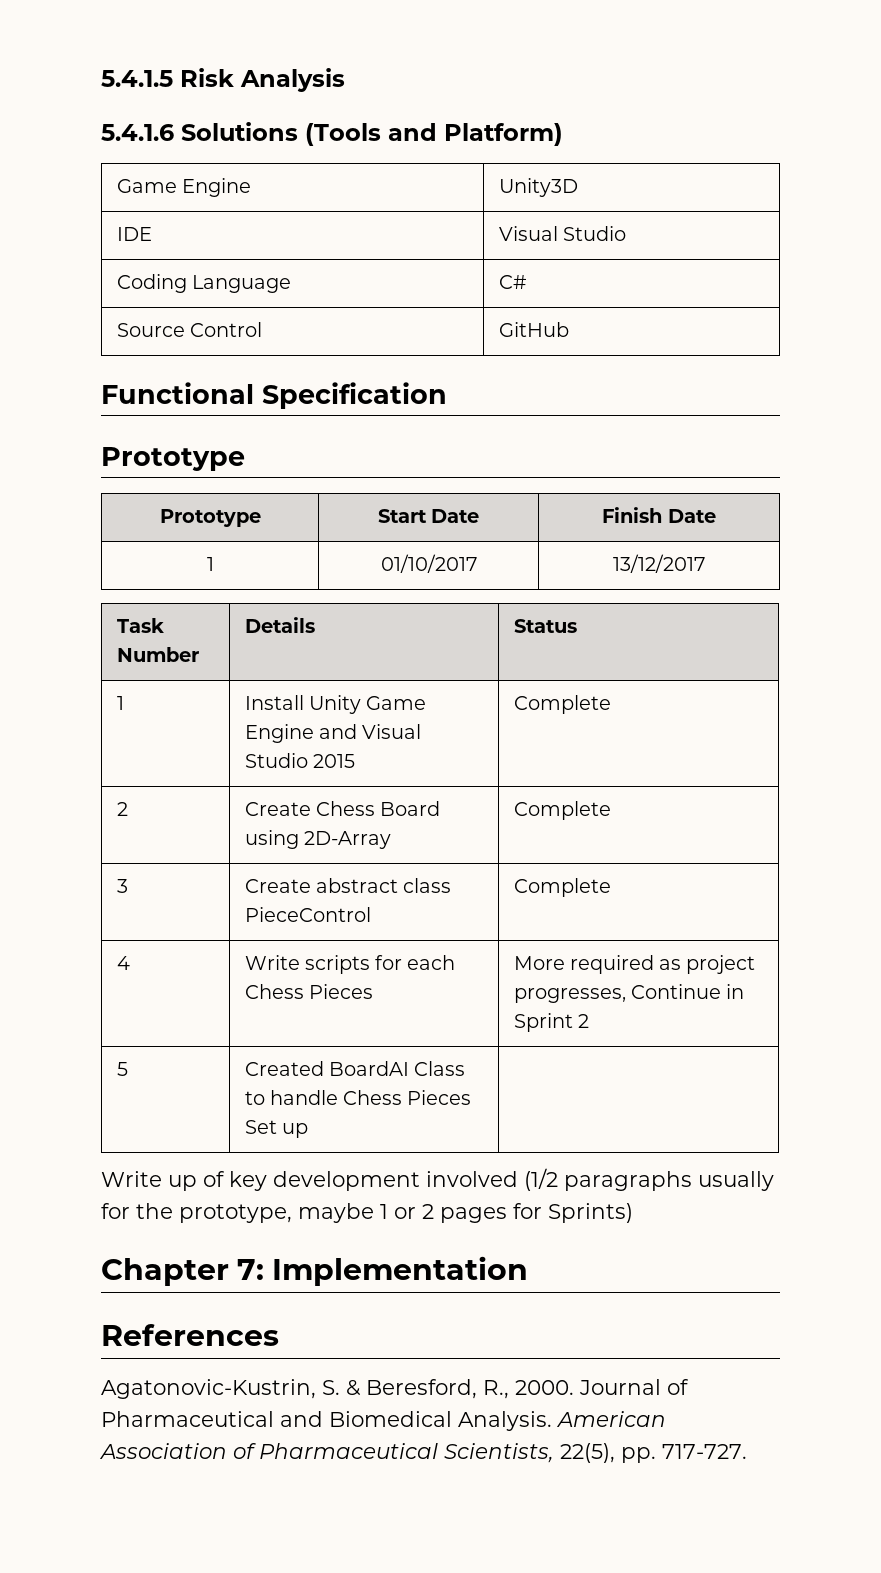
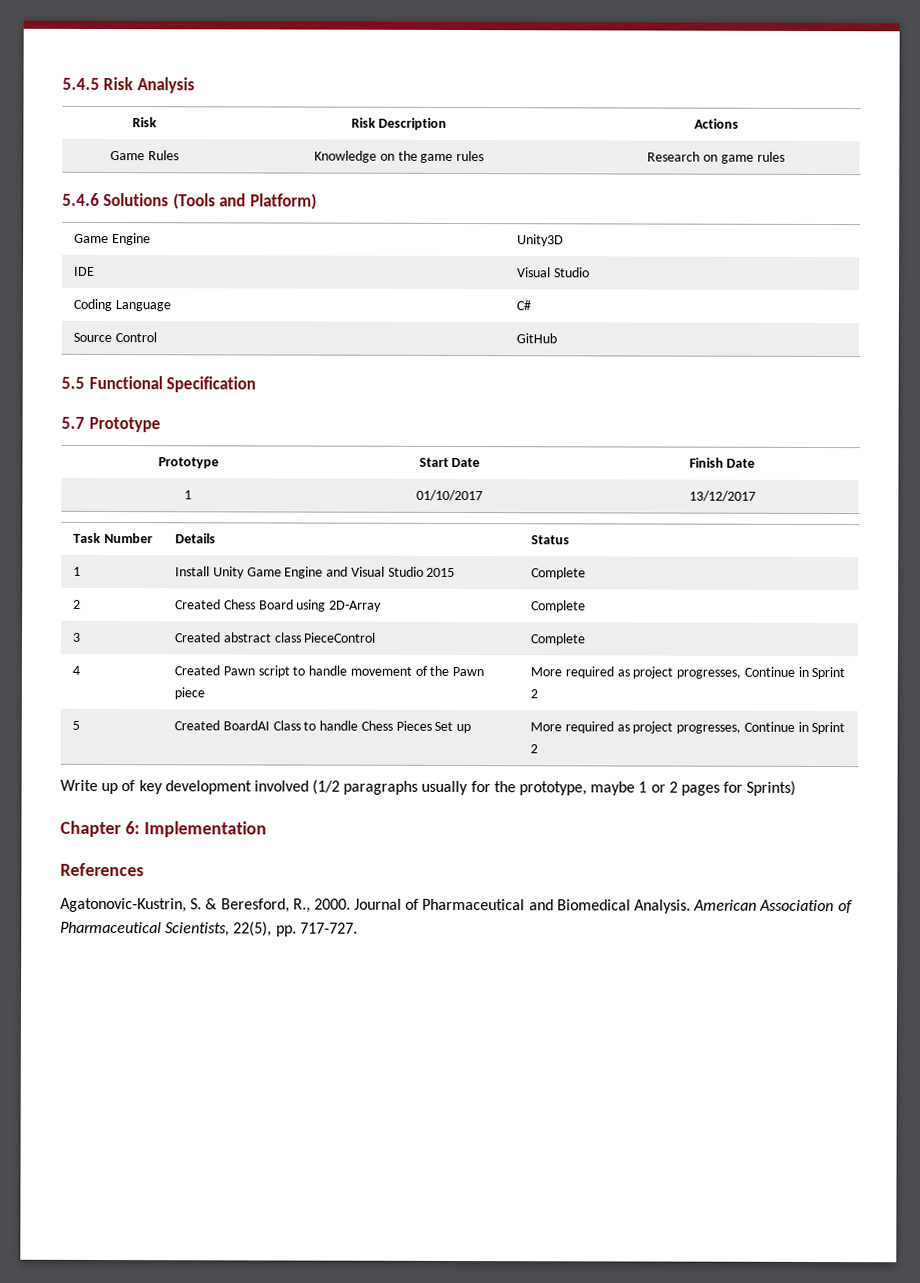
- 5.4.1.5 Risk Analysis
+ 5.4.5 Risk Analysis
- 5.4.1.6 Solutions (Tools and Platform)
+ Risk | Risk Description | Actions
+ Game Rules | Knowledge on the game rules | Research on game rules
+ 5.4.6 Solutions (Tools and Platform)
- Functional Specification
- Prototype
+ 5.5 Functional Specification
+ 5.7 Prototype
- 2 | Create Chess Board using 2D-Array | Complete
+ 2 | Created Chess Board using 2D-Array | Complete
- 3 | Create abstract class PieceControl | Complete
+ 3 | Created abstract class PieceControl | Complete
- 4 | Write scripts for each Chess Pieces | More required as project progresses, Continue in Sprint 2
+ 4 | Created Pawn script to handle movement of the Pawn piece | More required as project progresses, Continue in Sprint 2
- 5 | Created BoardAI Class to handle Chess Pieces Set up |
+ 5 | Created BoardAI Class to handle Chess Pieces Set up | More required as project progresses, Continue in Sprint 2
- Chapter 7: Implementation
+ Chapter 6: Implementation

